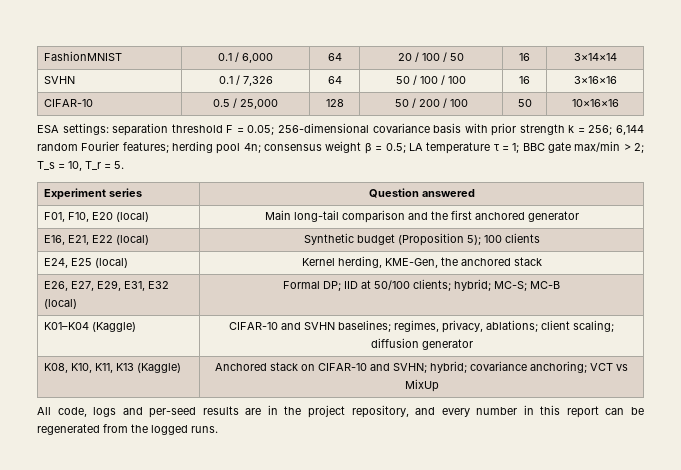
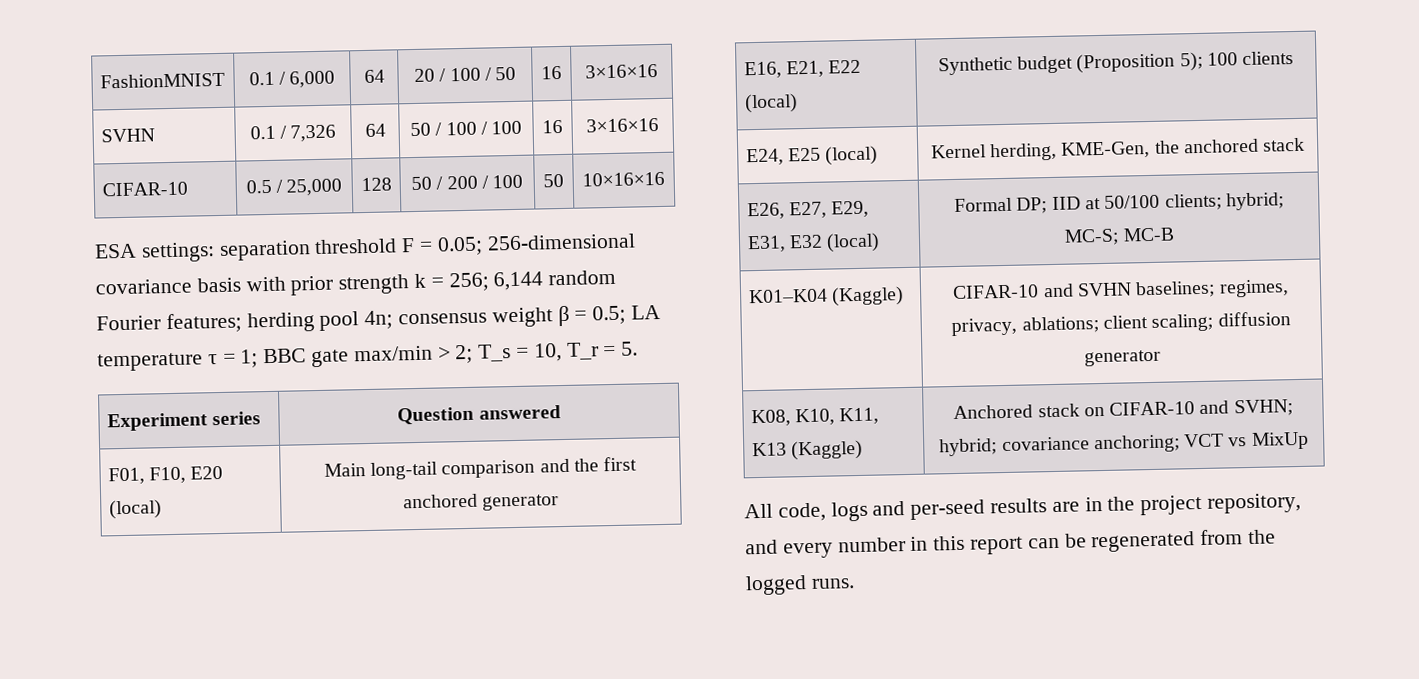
- FashionMNIST | 0.1 / 6,000 | 64 | 20 / 100 / 50 | 16 | 3×14×14
+ FashionMNIST | 0.1 / 6,000 | 64 | 20 / 100 / 50 | 16 | 3×16×16

